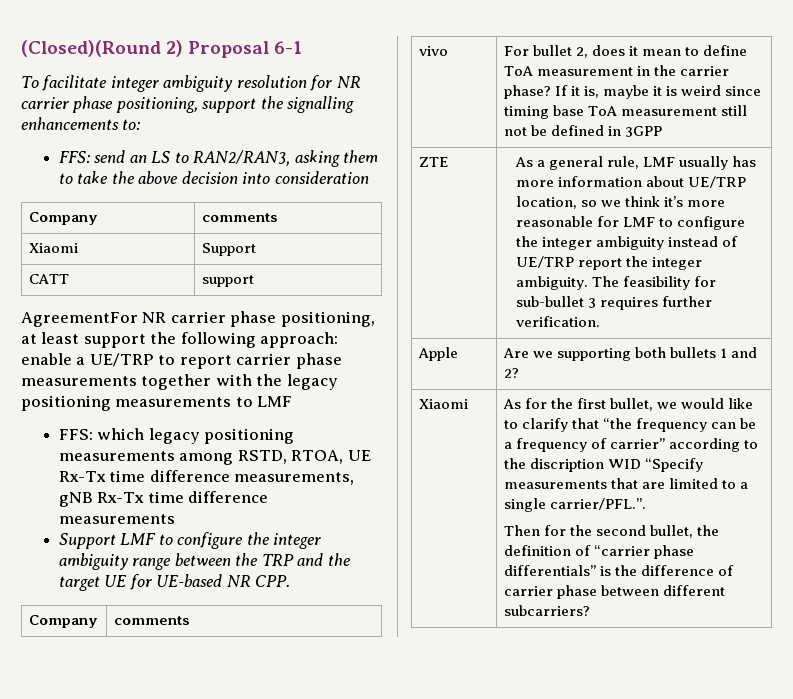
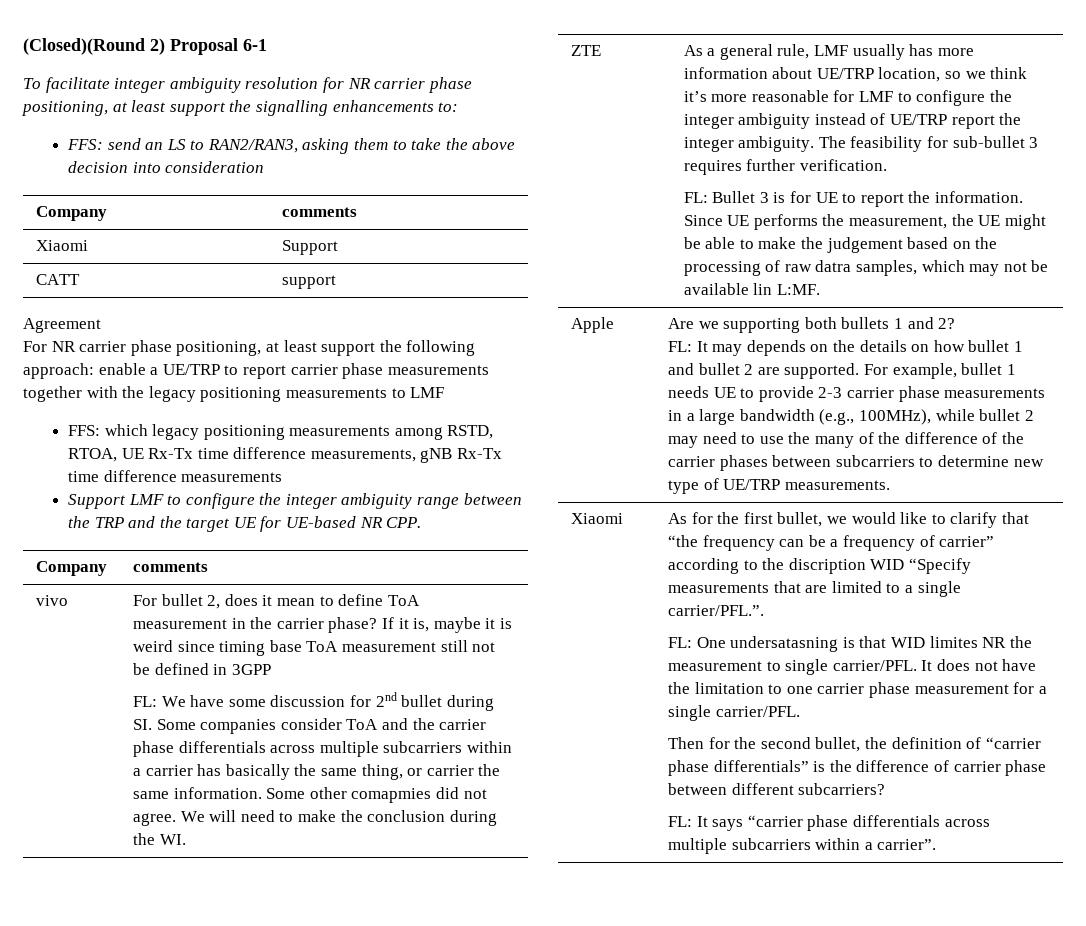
- To facilitate integer ambiguity resolution for NR carrier phase positioning, support the signalling enhancements to:
+ To facilitate integer ambiguity resolution for NR carrier phase positioning, at least support the signalling enhancements to:
- AgreementFor NR carrier phase positioning, at least support the following approach: enable a UE/TRP to report carrier phase measurements together with the legacy positioning measurements to LMF
+ Agreement
+ For NR carrier phase positioning, at least support the following approach: enable a UE/TRP to report carrier phase measurements together with the legacy positioning measurements to LMF
+ FL: We have some discussion for 2nd bullet during SI. Some companies consider ToA and the carrier phase differentials across multiple subcarriers within a carrier has basically the same thing, or carrier the same information. Some other comapmies did not agree. We will need to make the conclusion during the WI.
+ FL: Bullet 3 is for UE to report the information. Since UE performs the measurement, the UE might be able to make the judgement based on the processing of raw datra samples, which may not be available lin L:MF.
+ FL: It may depends on the details on how bullet 1 and bullet 2 are supported. For example, bullet 1 needs UE to provide 2-3 carrier phase measurements in a large bandwidth (e.g., 100MHz), while bullet 2 may need to use the many of the difference of the carrier phases between subcarriers to determine new type of UE/TRP measurements.
+ FL: One undersatasning is that WID limites NR the measurement to single carrier/PFL. It does not have the limitation to one carrier phase measurement for a single carrier/PFL.
+ FL: It says “carrier phase differentials across multiple subcarriers within a carrier”.

